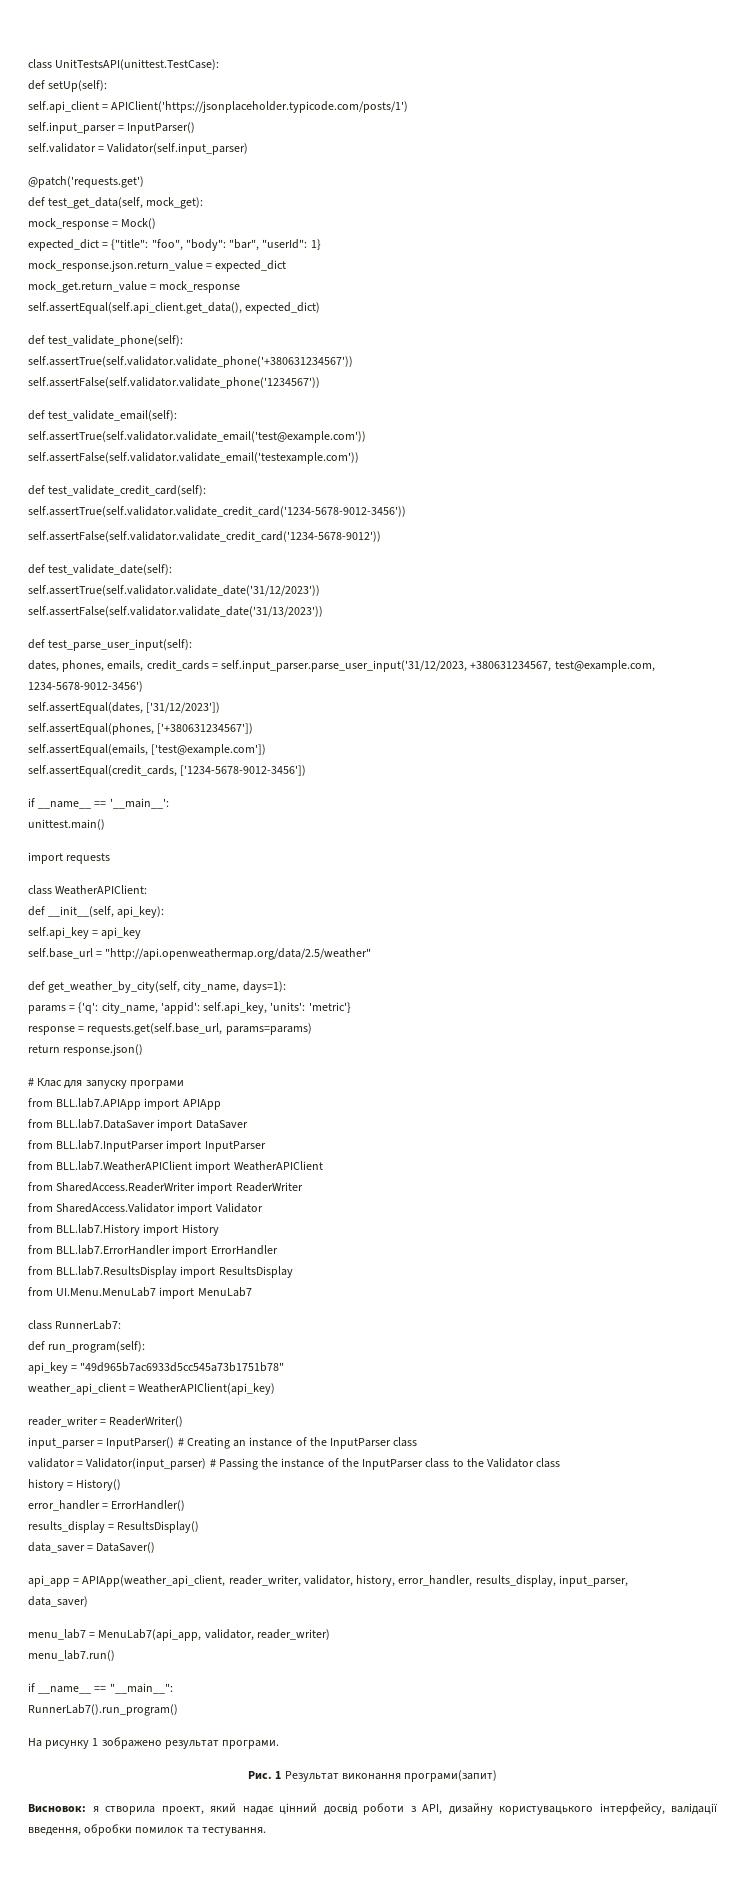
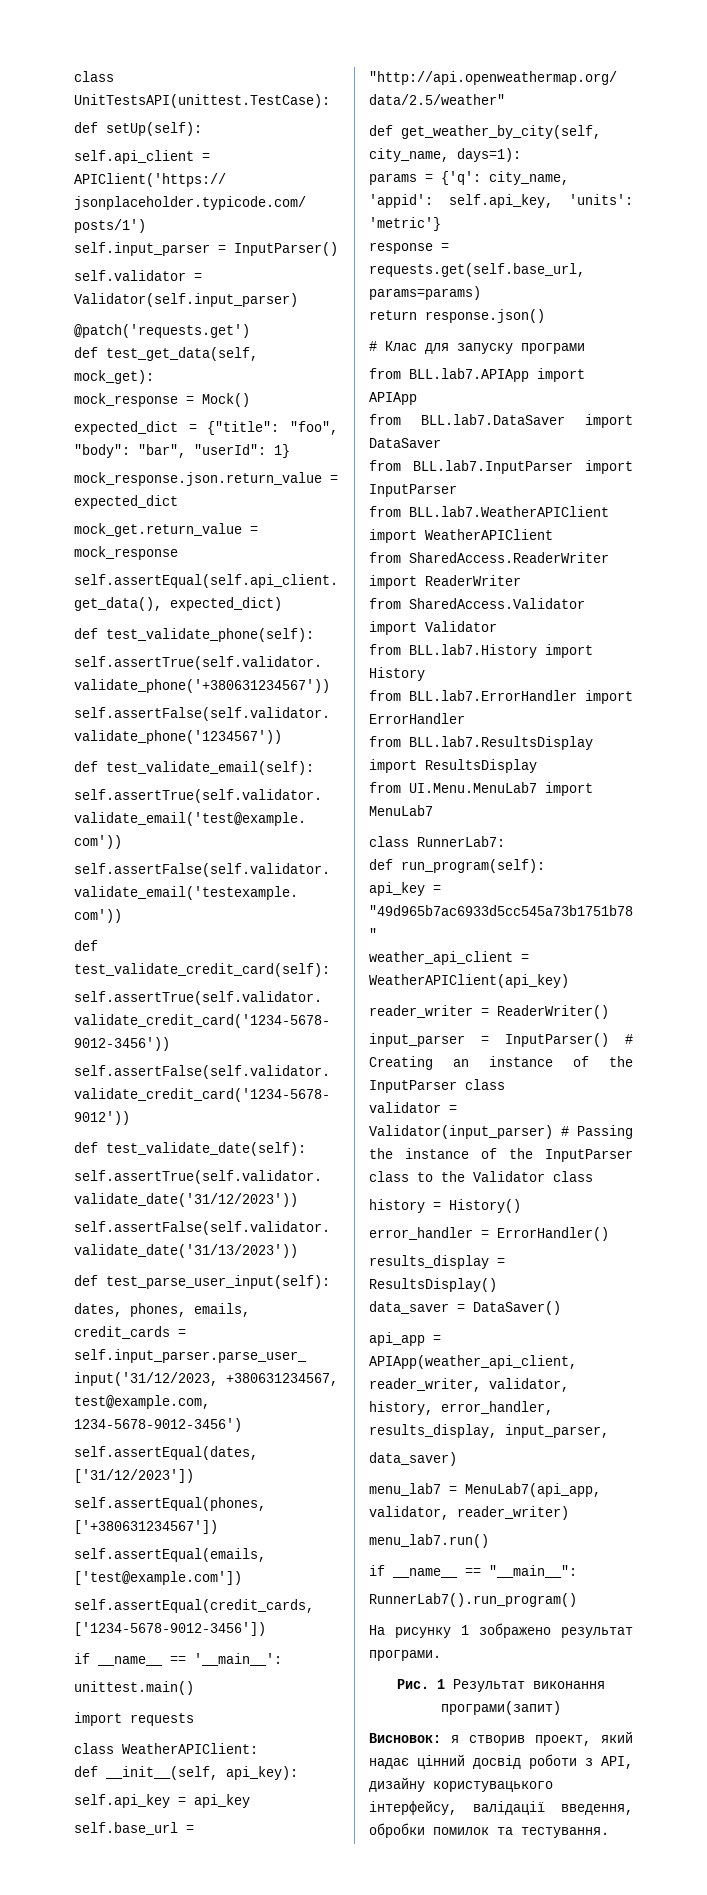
- Висновок: я створила проект, який надає цінний досвід роботи з API, дизайну користувацького інтерфейсу, валідації введення, обробки помилок та тестування.
+ Висновок: я створив проект, який надає цінний досвід роботи з API, дизайну користувацького інтерфейсу, валідації введення, обробки помилок та тестування.

